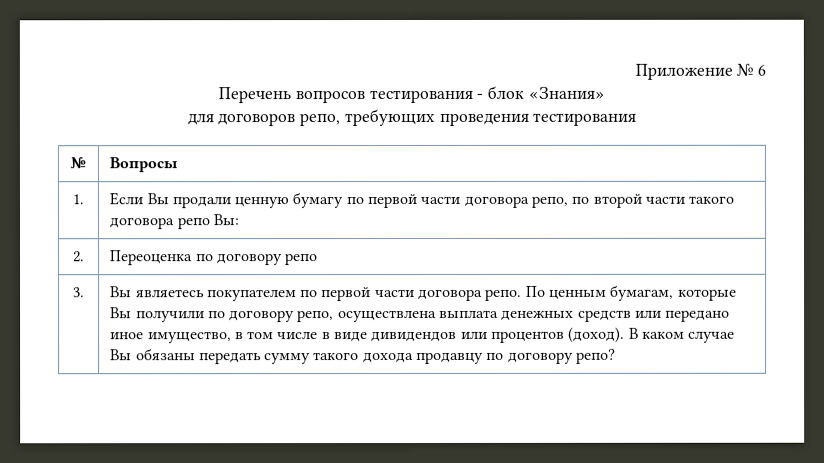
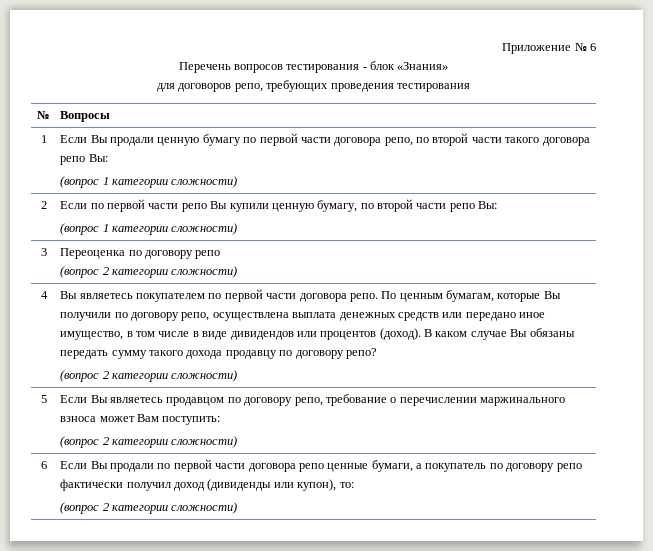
- 1. | Если Вы продали ценную бумагу по первой части договора репо, по второй части такого договора репо Вы:
- 2. | Переоценка по договору репо
- 3.
+ 1 | Если Вы продали ценную бумагу по первой части договора репо, по второй части такого договора репо Вы:
+ (вопрос 1 категории сложности)
+ 2 | Если по первой части репо Вы купили ценную бумагу, по второй части репо Вы:
+ (вопрос 1 категории сложности)
+ 3 | Переоценка по договору репо
+ (вопрос 2 категории сложности)
+ 4
  В каком случае Вы обязаны передать сумму такого дохода продавцу по договору репо?
+ (вопрос 2 категории сложности)
+ 5 | Если Вы являетесь продавцом по договору репо, требование о перечислении маржинального взноса может Вам поступить:
+ (вопрос 2 категории сложности)
+ 6 | Если Вы продали по первой части договора репо ценные бумаги, а покупатель по договору репо фактически получил доход (дивиденды или купон), то:
+ (вопрос 2 категории сложности)

